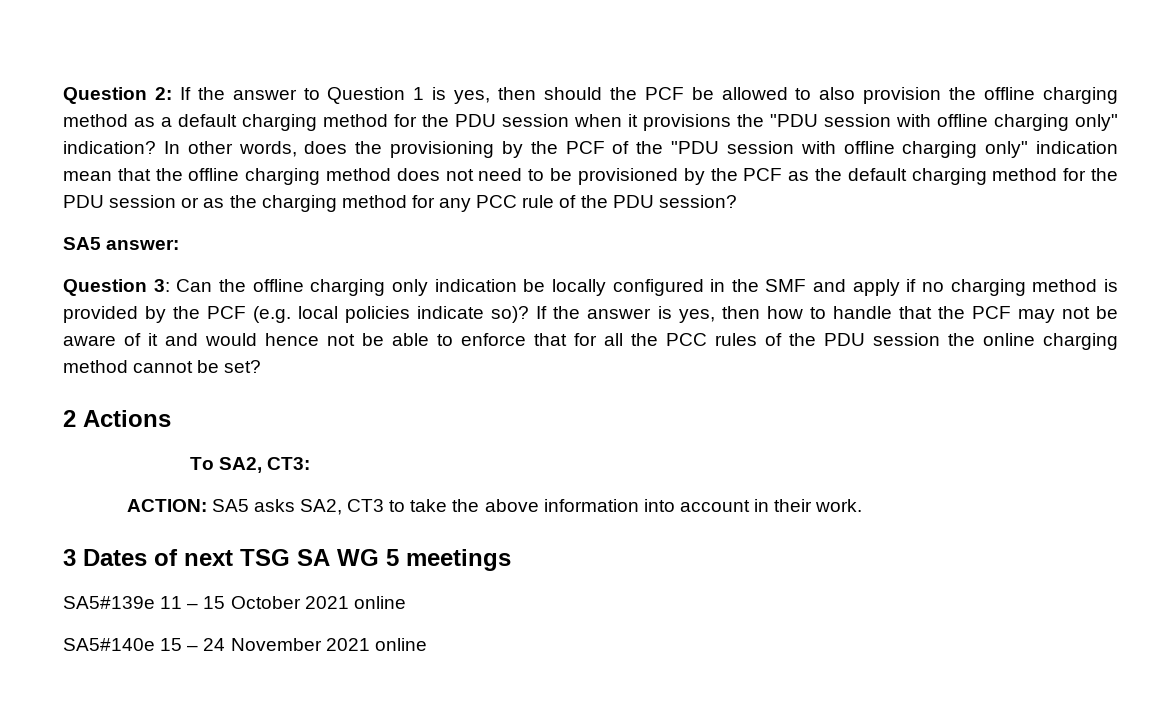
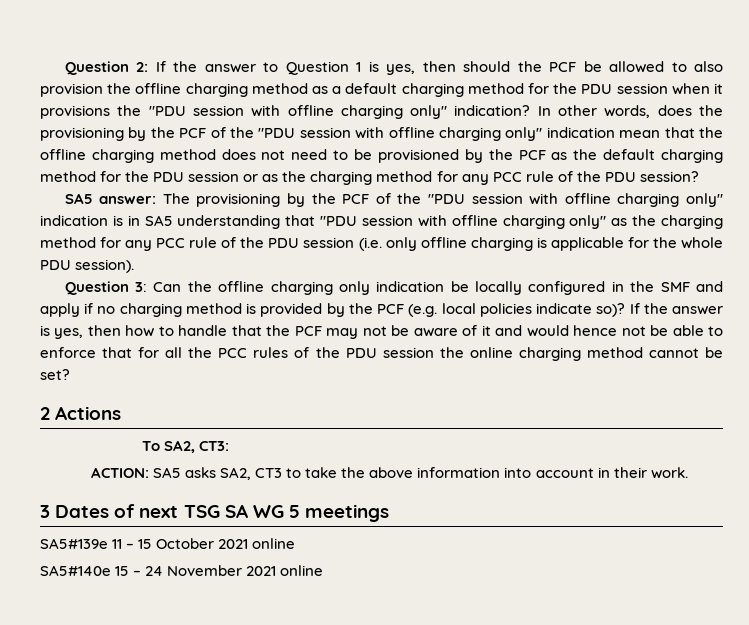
- SA5 answer:
+ SA5 answer: The provisioning by the PCF of the "PDU session with offline charging only" indication is in SA5 understanding that "PDU session with offline charging only" as the charging method for any PCC rule of the PDU session (i.e. only offline charging is applicable for the whole PDU session).

